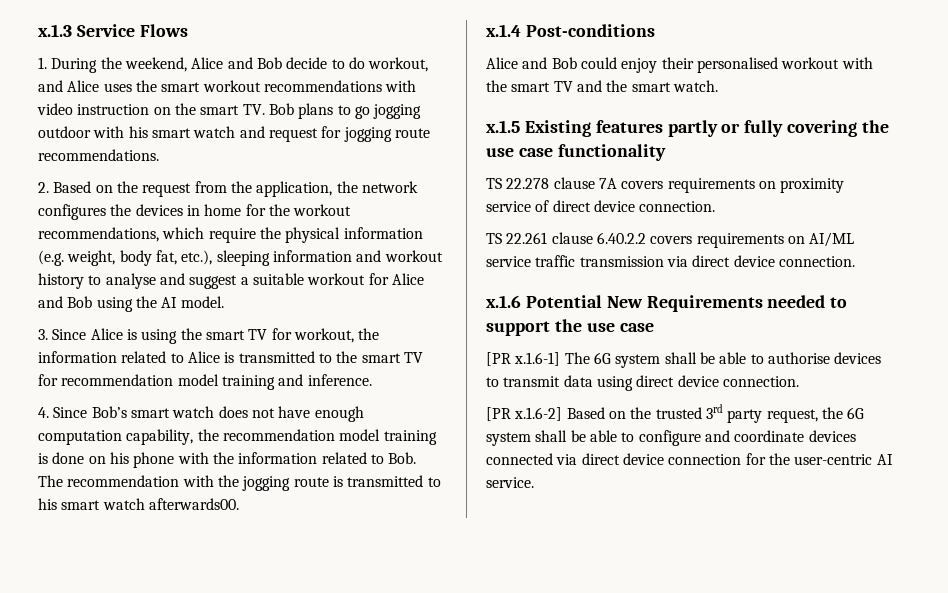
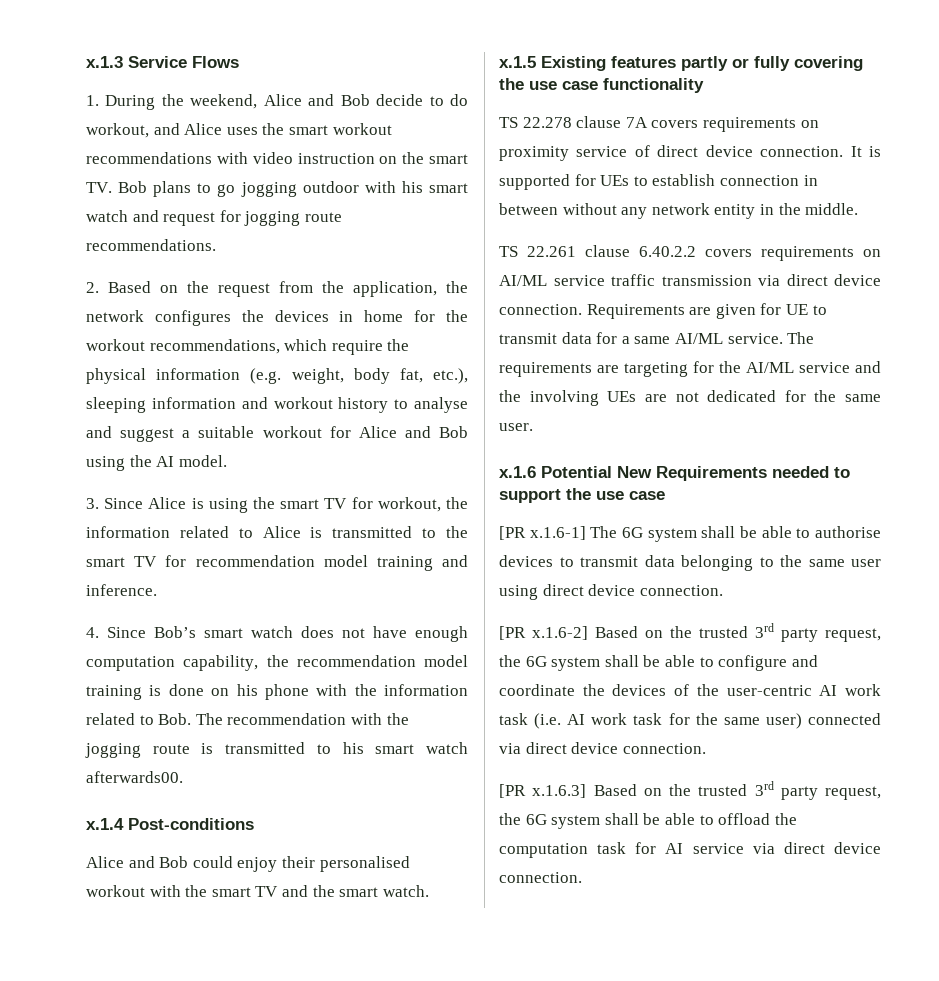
+ It is supported for UEs to establish connection in between without any network entity in the middle.
+ Requirements are given for UE to transmit data for a same AI/ML service. The requirements are targeting for the AI/ML service and the involving UEs are not dedicated for the same user.
- [PR x.1.6-1] The 6G system shall be able to authorise devices to transmit data using direct device connection.
+ [PR x.1.6-1] The 6G system shall be able to authorise devices to transmit data belonging to the same user using direct device connection.
- [PR x.1.6-2] Based on the trusted 3rd party request, the 6G system shall be able to configure and coordinate devices connected via direct device connection for the user-centric AI service.
+ [PR x.1.6-2] Based on the trusted 3rd party request, the 6G system shall be able to configure and coordinate the devices of the user-centric AI work task (i.e. AI work task for the same user) connected via direct device connection.
+ [PR x.1.6.3] Based on the trusted 3rd party request, the 6G system shall be able to offload the computation task for AI service via direct device connection.

